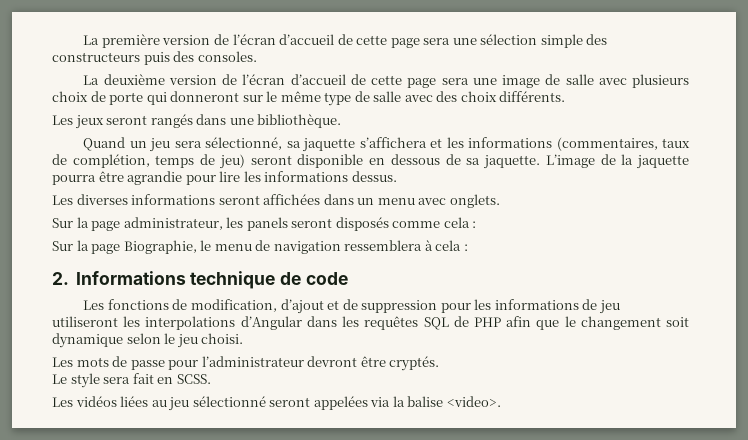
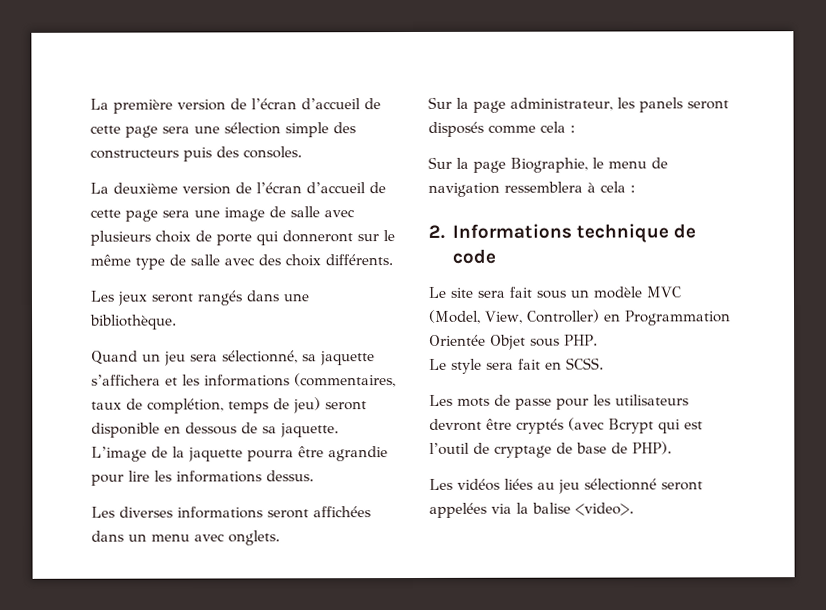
- Les fonctions de modification, d’ajout et de suppression pour les informations de jeu utiliseront les interpolations d’Angular dans les requêtes SQL de PHP afin que le changement soit dynamique selon le jeu choisi.
- Les mots de passe pour l’administrateur devront être cryptés.
+ Le site sera fait sous un modèle MVC (Model, View, Controller) en Programmation Orientée Objet sous PHP.
+ Les mots de passe pour les utilisateurs devront être cryptés (avec Bcrypt qui est l’outil de cryptage de base de PHP).

